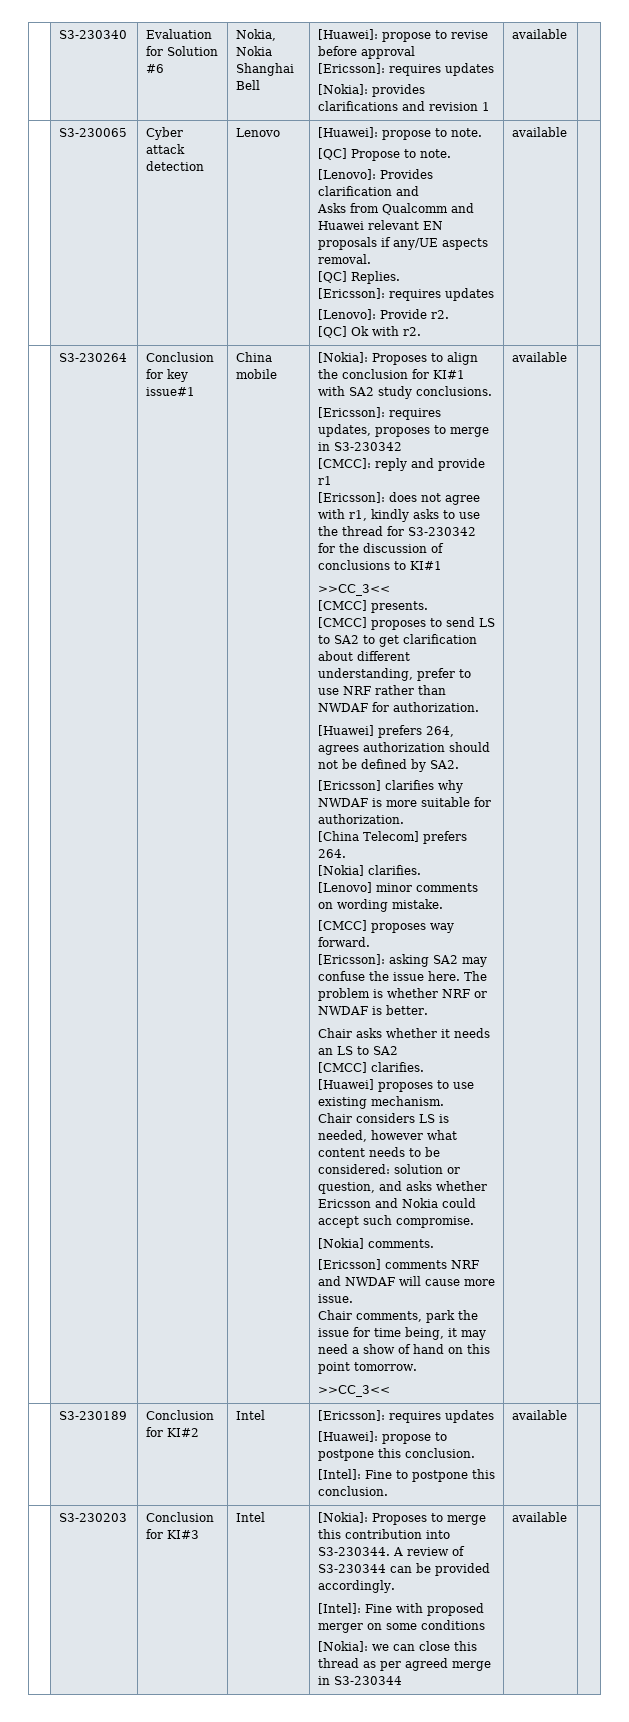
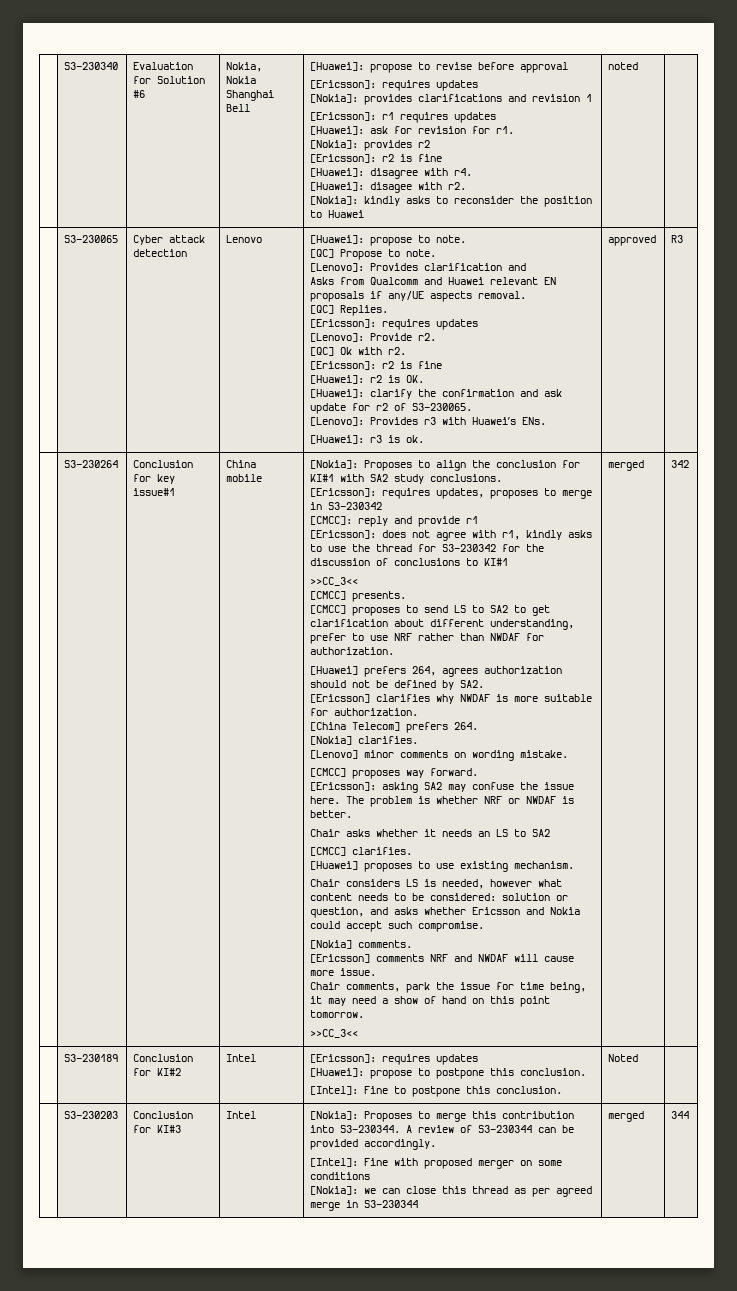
- [Nokia]: provides clarifications and revision 1 | available
+ [Nokia]: provides clarifications and revision 1
+ [Ericsson]: r1 requires updates
+ [Huawei]: ask for revision for r1.
+ [Nokia]: provides r2
+ [Ericsson]: r2 is fine
+ [Huawei]: disagree with r4.
+ [Huawei]: disagee with r2.
+ [Nokia]: kindly asks to reconsider the position to Huawei | noted
- [QC] Ok with r2. | available
+ [QC] Ok with r2.
+ [Ericsson]: r2 is fine
+ [Huawei]: r2 is OK.
+ [Huawei]: clarify the confirmation and ask update for r2 of S3-230065.
+ [Lenovo]: Provides r3 with Huawei’s ENs.
+ [Huawei]: r3 is ok. | approved | R3
- >>CC_3<< | available
+ >>CC_3<< | merged | 342
  | S3-230189 | Conclusion for KI#2 | Intel | [Ericsson]: requires updates
  [Huawei]: propose to postpone this conclusion.
- [Intel]: Fine to postpone this conclusion. | available |
+ [Intel]: Fine to postpone this conclusion. | Noted |
- [Nokia]: we can close this thread as per agreed merge in S3-230344 | available
+ [Nokia]: we can close this thread as per agreed merge in S3-230344 | merged | 344

